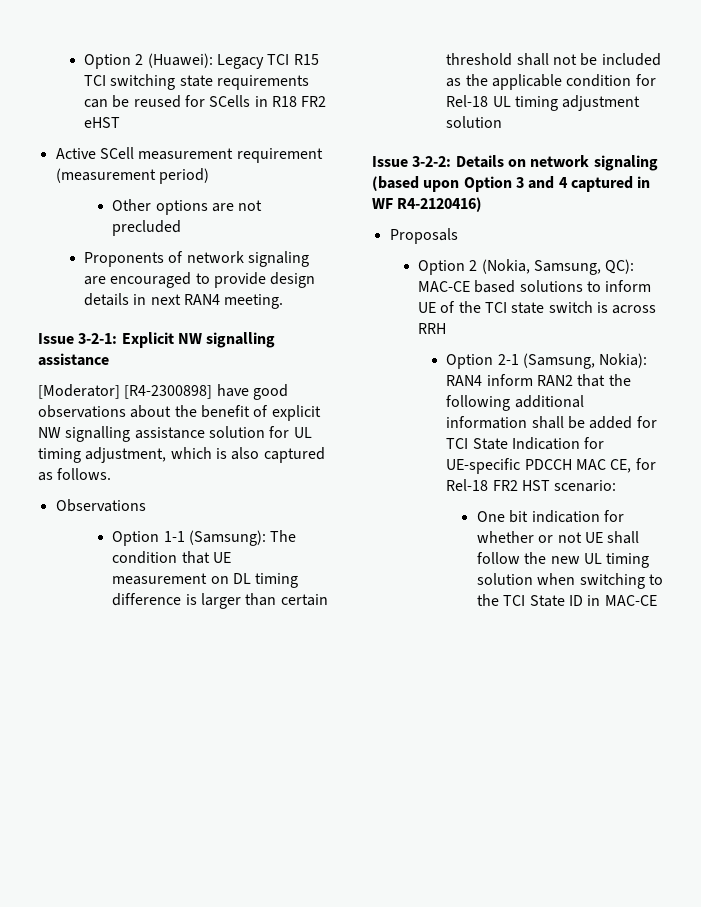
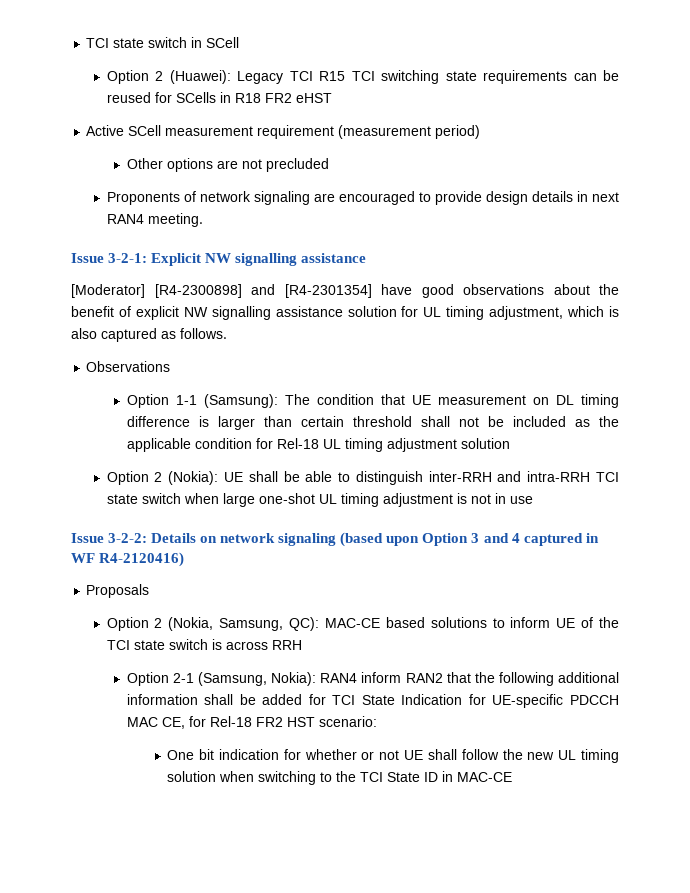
+ TCI state switch in SCell
- [Moderator] [R4-2300898] have good observations about the benefit of explicit NW signalling assistance solution for UL timing adjustment, which is also captured as follows.
+ [Moderator] [R4-2300898] and [R4-2301354] have good observations about the benefit of explicit NW signalling assistance solution for UL timing adjustment, which is also captured as follows.
+ Option 2 (Nokia): UE shall be able to distinguish inter-RRH and intra-RRH TCI state switch when large one-shot UL timing adjustment is not in use

